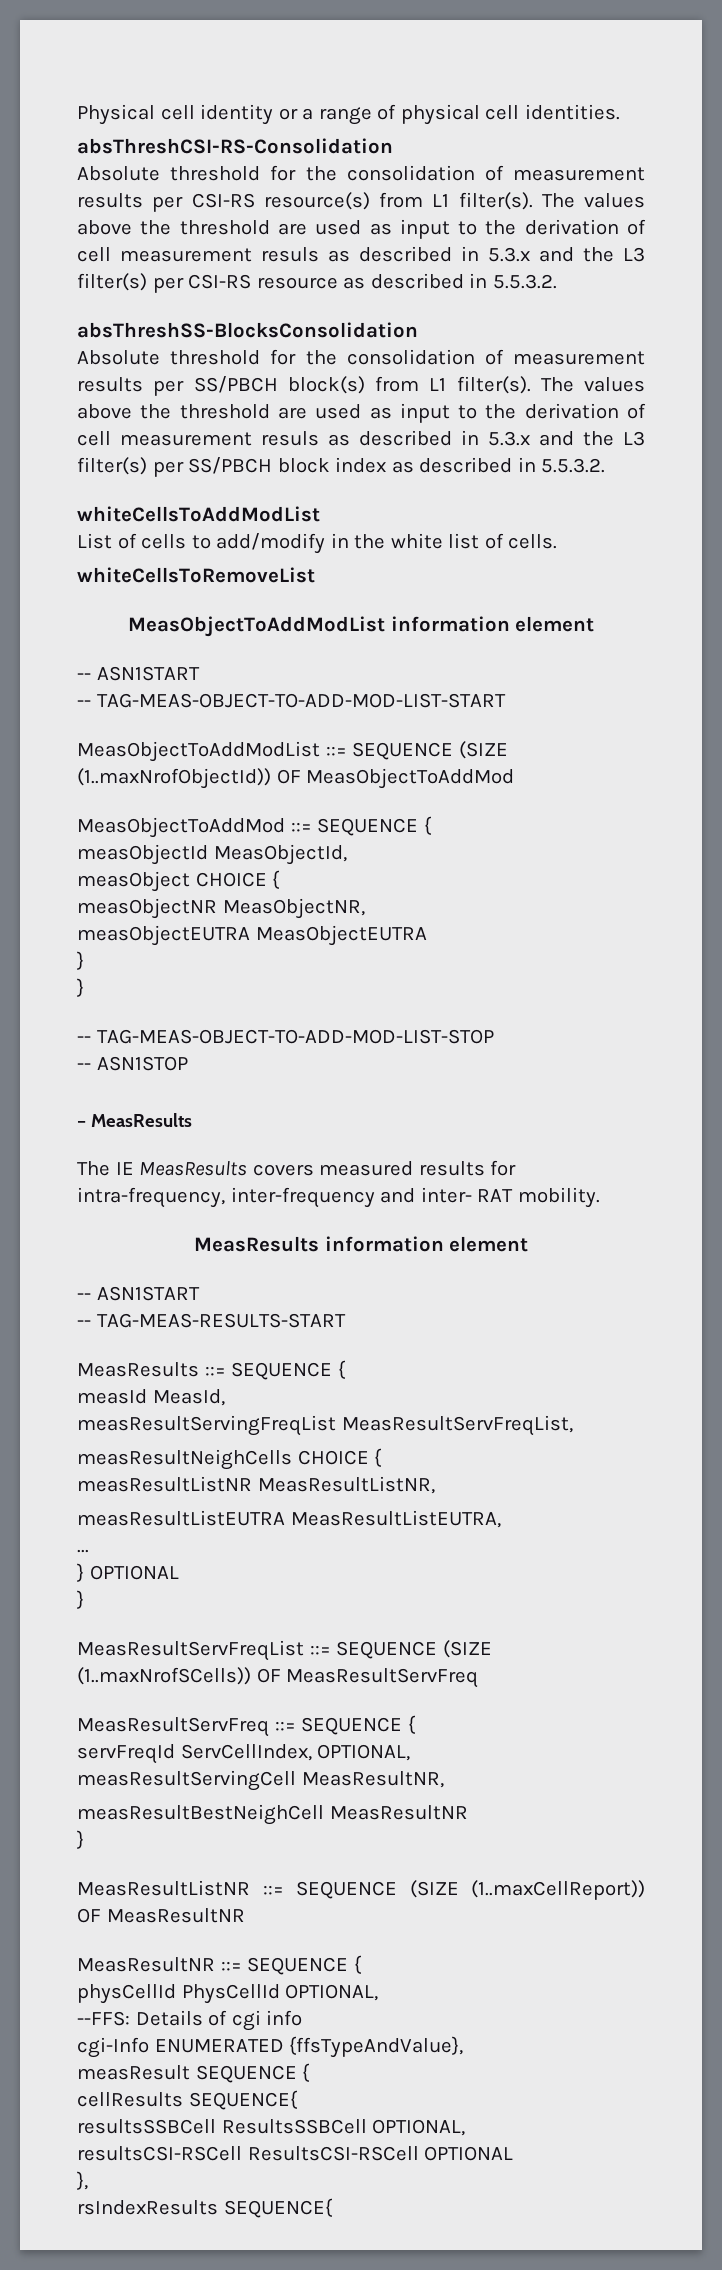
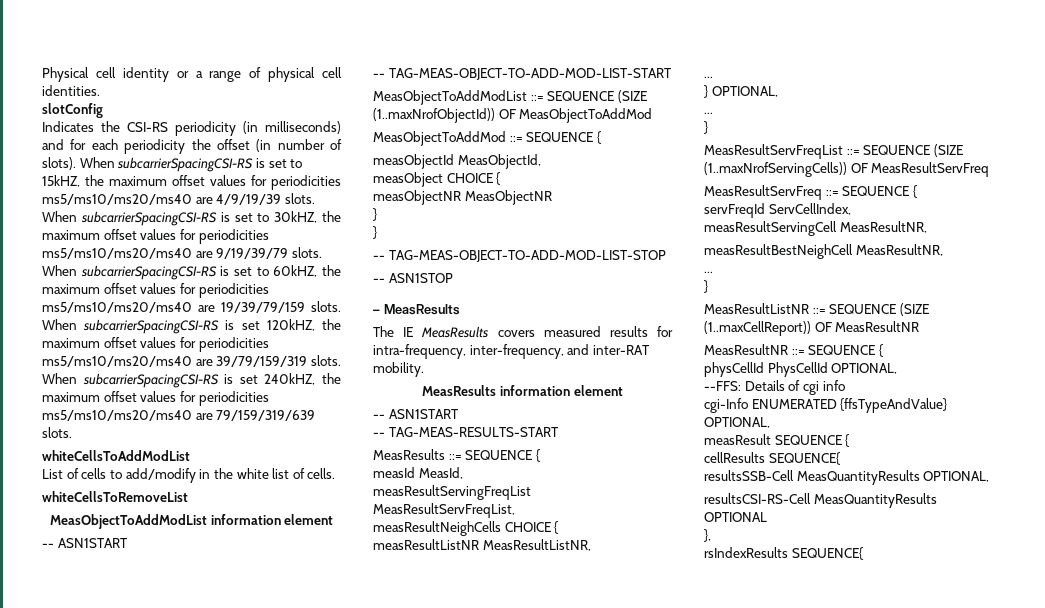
- absThreshCSI-RS-Consolidation
- Absolute threshold for the consolidation of measurement results per CSI-RS resource(s) from L1 filter(s). The values above the threshold are used as input to the derivation of cell measurement resuls as described in 5.3.x and the L3 filter(s) per CSI-RS resource as described in 5.5.3.2.
- absThreshSS-BlocksConsolidation
- Absolute threshold for the consolidation of measurement results per SS/PBCH block(s) from L1 filter(s). The values above the threshold are used as input to the derivation of cell measurement resuls as described in 5.3.x and the L3 filter(s) per SS/PBCH block index as described in 5.5.3.2.
+ slotConfig
+ Indicates the CSI-RS periodicity (in milliseconds) and for each periodicity the offset (in number of slots). When subcarrierSpacingCSI-RS is set to 15kHZ, the maximum offset values for periodicities ms5/ms10/ms20/ms40 are 4/9/19/39 slots. When subcarrierSpacingCSI-RS is set to 30kHZ, the maximum offset values for periodicities ms5/ms10/ms20/ms40 are 9/19/39/79 slots. When subcarrierSpacingCSI-RS is set to 60kHZ, the maximum offset values for periodicities ms5/ms10/ms20/ms40 are 19/39/79/159 slots. When subcarrierSpacingCSI-RS is set 120kHZ, the maximum offset values for periodicities ms5/ms10/ms20/ms40 are 39/79/159/319 slots. When subcarrierSpacingCSI-RS is set 240kHZ, the maximum offset values for periodicities ms5/ms10/ms20/ms40 are 79/159/319/639 slots.
- measObjectNR MeasObjectNR,
- measObjectEUTRA MeasObjectEUTRA
+ measObjectNR MeasObjectNR
- The IE MeasResults covers measured results for intra-frequency, inter-frequency and inter- RAT mobility.
+ The IE MeasResults covers measured results for intra-frequency, inter-frequency, and inter-RAT mobility.
  measResultListNR MeasResultListNR,
- measResultListEUTRA MeasResultListEUTRA,
  ...
- } OPTIONAL
+ } OPTIONAL,
+ ...
- MeasResultServFreqList ::= SEQUENCE (SIZE (1..maxNrofSCells)) OF MeasResultServFreq
+ MeasResultServFreqList ::= SEQUENCE (SIZE (1..maxNrofServingCells)) OF MeasResultServFreq
- servFreqId ServCellIndex, OPTIONAL,
+ servFreqId ServCellIndex,
- measResultBestNeighCell MeasResultNR
+ measResultBestNeighCell MeasResultNR,
+ ...
- cgi-Info ENUMERATED {ffsTypeAndValue},
+ cgi-Info ENUMERATED {ffsTypeAndValue} OPTIONAL,
- resultsSSBCell ResultsSSBCell OPTIONAL,
- resultsCSI-RSCell ResultsCSI-RSCell OPTIONAL
+ resultsSSB-Cell MeasQuantityResults OPTIONAL,
+ resultsCSI-RS-Cell MeasQuantityResults OPTIONAL

